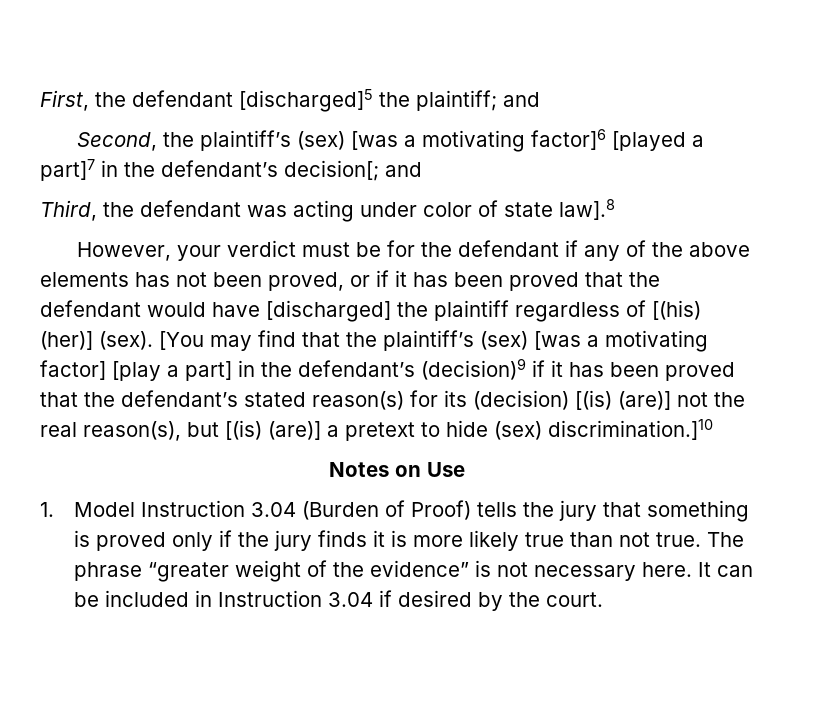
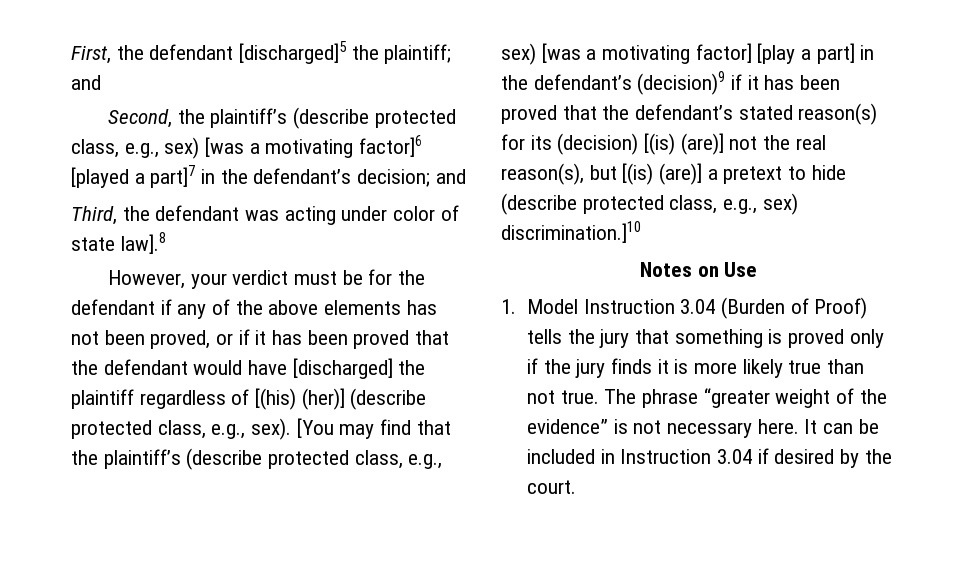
- Second, the plaintiff’s (sex) [was a motivating factor]6 [played a part]7 in the defendant’s decision[; and
+ Second, the plaintiff’s (describe protected class, e.g., sex) [was a motivating factor]6 [played a part]7 in the defendant’s decision; and
- However, your verdict must be for the defendant if any of the above elements has not been proved, or if it has been proved that the defendant would have [discharged] the plaintiff regardless of [(his) (her)] (sex).
+ However, your verdict must be for the defendant if any of the above elements has not been proved, or if it has been proved that the defendant would have [discharged] the plaintiff regardless of [(his) (her)] (describe protected class, e.g., sex).
- [You may find that the plaintiff’s (sex) [was a motivating factor] [play a part] in the defendant’s (decision)9 if it has been proved that the defendant’s stated reason(s) for its (decision) [(is) (are)] not the real reason(s), but [(is) (are)] a pretext to hide (sex) discrimination.]10
+ [You may find that the plaintiff’s (describe protected class, e.g., sex) [was a motivating factor] [play a part] in the defendant’s (decision)9 if it has been proved that the defendant’s stated reason(s) for its (decision) [(is) (are)] not the real reason(s), but [(is) (are)] a pretext to hide (describe protected class, e.g., sex) discrimination.]10

